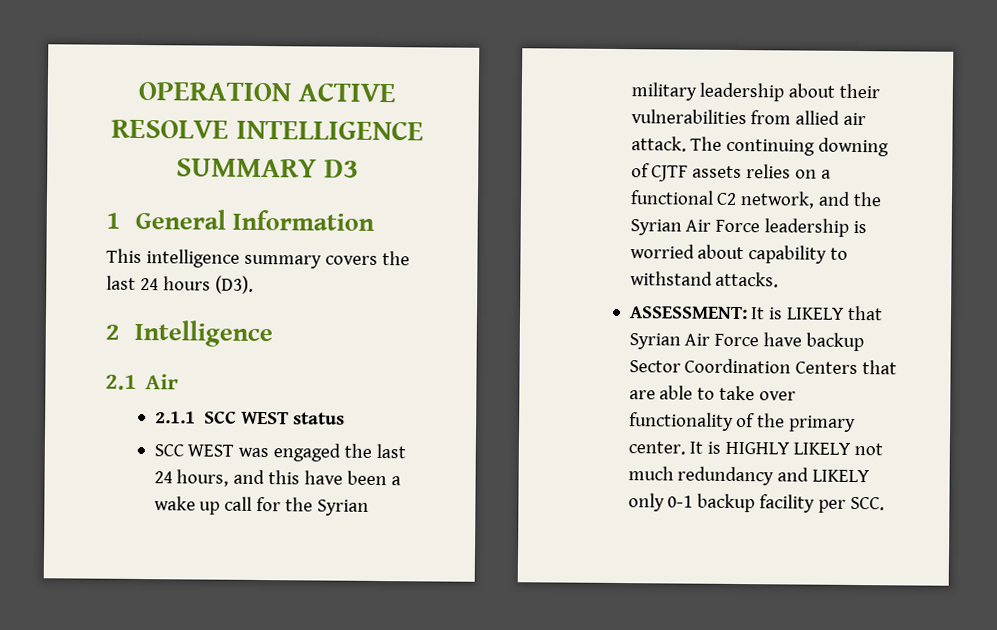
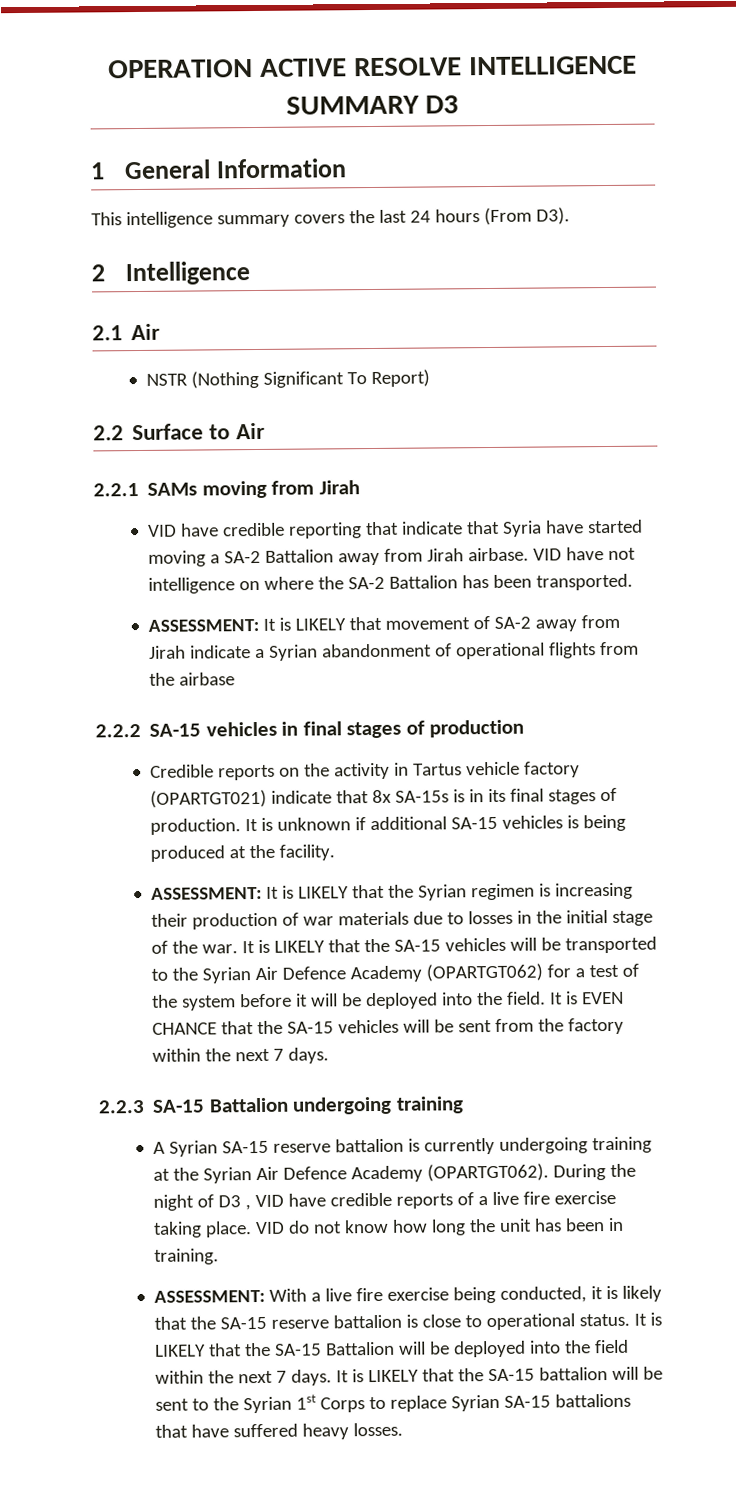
- This intelligence summary covers the last 24 hours (D3).
+ This intelligence summary covers the last 24 hours (From D3).
- 2.1.1 SCC WEST status
- SCC WEST was engaged the last 24 hours, and this have been a wake up call for the Syrian military leadership about their vulnerabilities from allied air attack. The continuing downing of CJTF assets relies on a functional C2 network, and the Syrian Air Force leadership is worried about capability to withstand attacks.
- ASSESSMENT: It is LIKELY that Syrian Air Force have backup Sector Coordination Centers that are able to take over functionality of the primary center. It is HIGHLY LIKELY not much redundancy and LIKELY only 0-1 backup facility per SCC.
+ NSTR (Nothing Significant To Report)
+ 2.2 Surface to Air
+ 2.2.1 SAMs moving from Jirah
+ VID have credible reporting that indicate that Syria have started moving a SA-2 Battalion away from Jirah airbase. VID have not intelligence on where the SA-2 Battalion has been transported.
+ ASSESSMENT: It is LIKELY that movement of SA-2 away from Jirah indicate a Syrian abandonment of operational flights from the airbase
+ 2.2.2 SA-15 vehicles in final stages of production
+ Credible reports on the activity in Tartus vehicle factory (OPARTGT021) indicate that 8x SA-15s is in its final stages of production. It is unknown if additional SA-15 vehicles is being produced at the facility.
+ ASSESSMENT: It is LIKELY that the Syrian regimen is increasing their production of war materials due to losses in the initial stage of the war. It is LIKELY that the SA-15 vehicles will be transported to the Syrian Air Defence Academy (OPARTGT062) for a test of the system before it will be deployed into the field. It is EVEN CHANCE that the SA-15 vehicles will be sent from the factory within the next 7 days.
+ 2.2.3 SA-15 Battalion undergoing training
+ A Syrian SA-15 reserve battalion is currently undergoing training at the Syrian Air Defence Academy (OPARTGT062). During the night of D3 , VID have credible reports of a live fire exercise taking place. VID do not know how long the unit has been in training.
+ ASSESSMENT: With a live fire exercise being conducted, it is likely that the SA-15 reserve battalion is close to operational status. It is LIKELY that the SA-15 Battalion will be deployed into the field within the next 7 days. It is LIKELY that the SA-15 battalion will be sent to the Syrian 1st Corps to replace Syrian SA-15 battalions that have suffered heavy losses.

